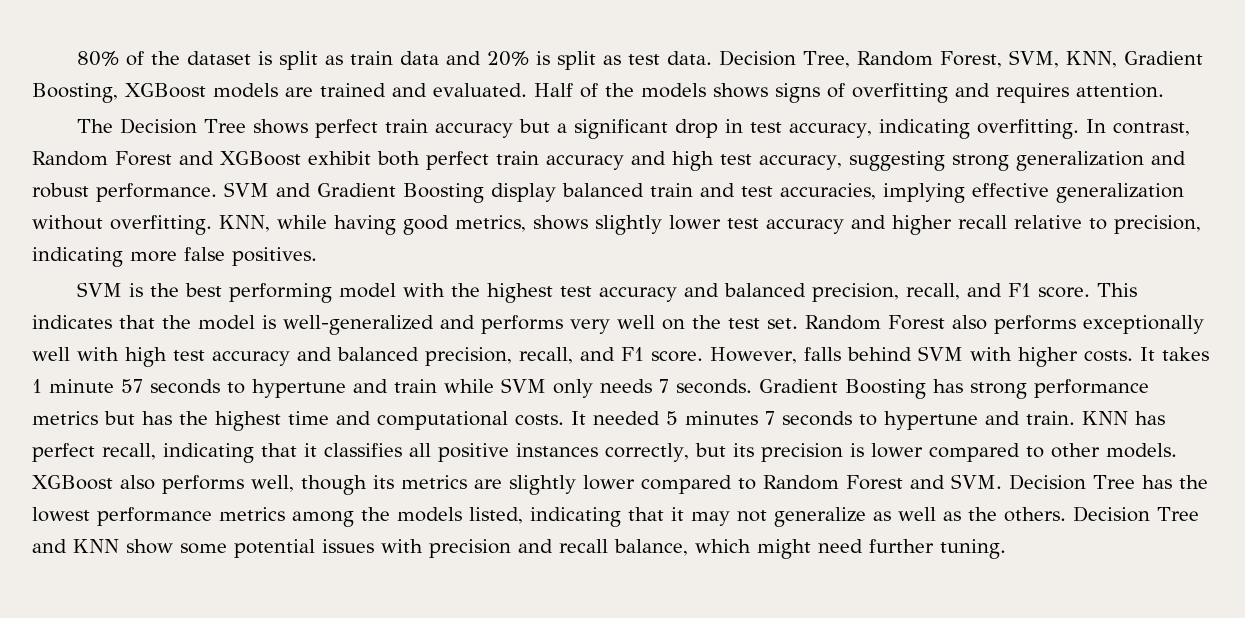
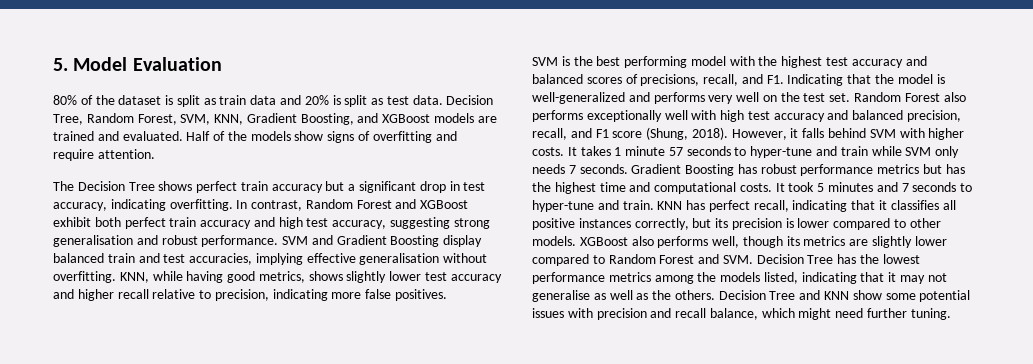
+ 5. Model Evaluation
- Decision Tree, Random Forest, SVM, KNN, Gradient Boosting, XGBoost models are trained and evaluated.
+ Decision Tree, Random Forest, SVM, KNN, Gradient Boosting, and XGBoost models are trained and evaluated.
- Half of the models shows signs of overfitting and requires attention.
+ Half of the models show signs of overfitting and require attention.
- In contrast, Random Forest and XGBoost exhibit both perfect train accuracy and high test accuracy, suggesting strong generalization and robust performance.
+ In contrast, Random Forest and XGBoost exhibit both perfect train accuracy and high test accuracy, suggesting strong generalisation and robust performance.
- SVM and Gradient Boosting display balanced train and test accuracies, implying effective generalization without overfitting.
+ SVM and Gradient Boosting display balanced train and test accuracies, implying effective generalisation without overfitting.
- SVM is the best performing model with the highest test accuracy and balanced precision, recall, and F1 score. This indicates that the model is well-generalized and performs very well on the test set.
+ SVM is the best performing model with the highest test accuracy and balanced scores of precisions, recall, and F1. Indicating that the model is well-generalized and performs very well on the test set.
- Random Forest also performs exceptionally well with high test accuracy and balanced precision, recall, and F1 score. However, falls behind SVM with higher costs.
+ Random Forest also performs exceptionally well with high test accuracy and balanced precision, recall, and F1 score (Shung, 2018). However, it falls behind SVM with higher costs.
- It takes 1 minute 57 seconds to hypertune and train while SVM only needs 7 seconds.
+ It takes 1 minute 57 seconds to hyper-tune and train while SVM only needs 7 seconds.
- Gradient Boosting has strong performance metrics but has the highest time and computational costs.
+ Gradient Boosting has robust performance metrics but has the highest time and computational costs.
- It needed 5 minutes 7 seconds to hypertune and train.
+ It took 5 minutes and 7 seconds to hyper-tune and train.
- XGBoost also performs well, though its metrics are slightly lower compared to Random Forest and SVM. Decision Tree has the lowest performance metrics among the models listed, indicating that it may not generalize as well as the others.
+ XGBoost also performs well, though its metrics are slightly lower compared to Random Forest and SVM. Decision Tree has the lowest performance metrics among the models listed, indicating that it may not generalise as well as the others.

